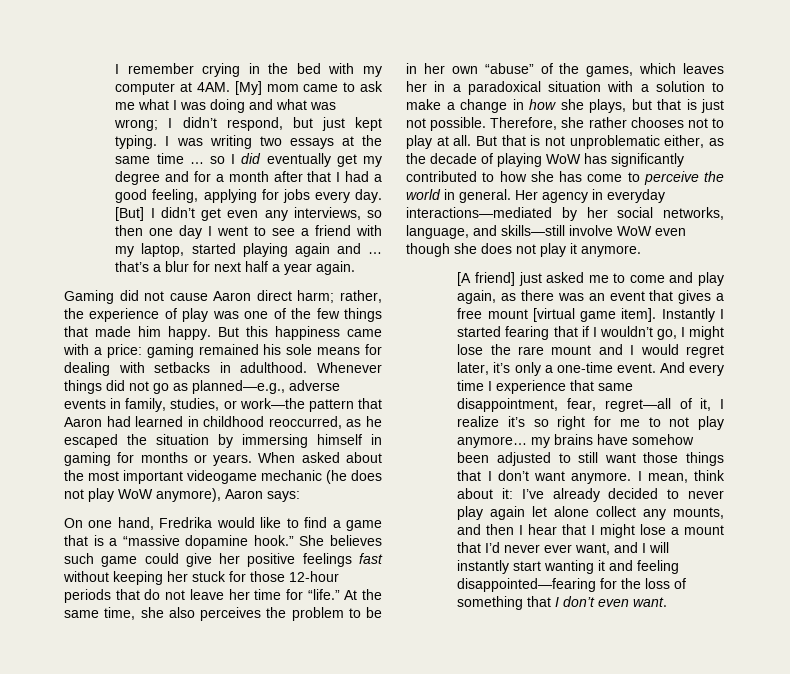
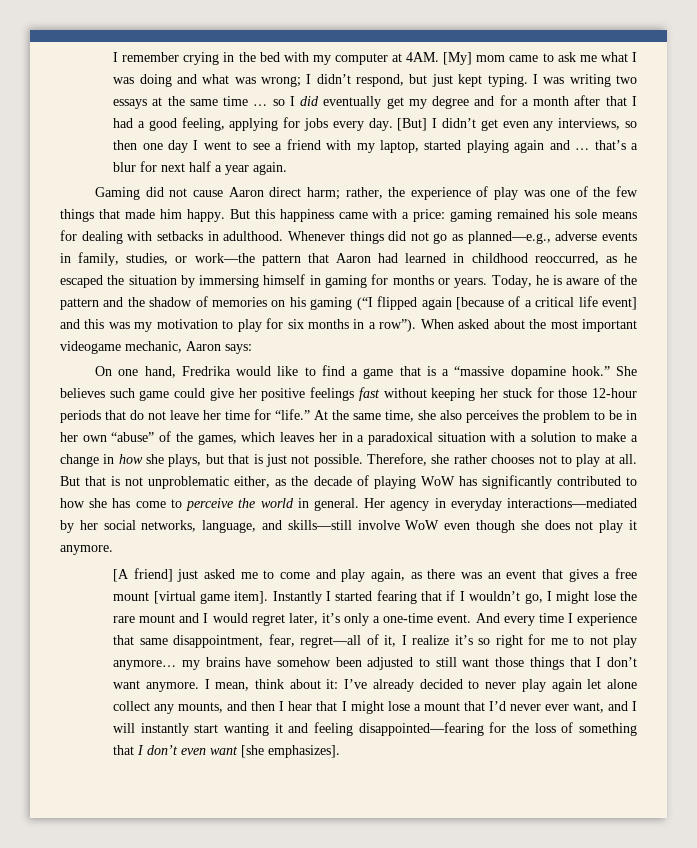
+ Today, he is aware of the pattern and the shadow of memories on his gaming (“I flipped again [because of a critical life event] and this was my motivation to play for six months in a row”).
- When asked about the most important videogame mechanic (he does not play WoW anymore), Aaron says:
+ When asked about the most important videogame mechanic, Aaron says:
- I mean, think about it: I’ve already decided to never play again let alone collect any mounts, and then I hear that I might lose a mount that I’d never ever want, and I will instantly start wanting it and feeling disappointed—fearing for the loss of something that I don’t even want.
+ I mean, think about it: I’ve already decided to never play again let alone collect any mounts, and then I hear that I might lose a mount that I’d never ever want, and I will instantly start wanting it and feeling disappointed—fearing for the loss of something that I don’t even want [she emphasizes].

